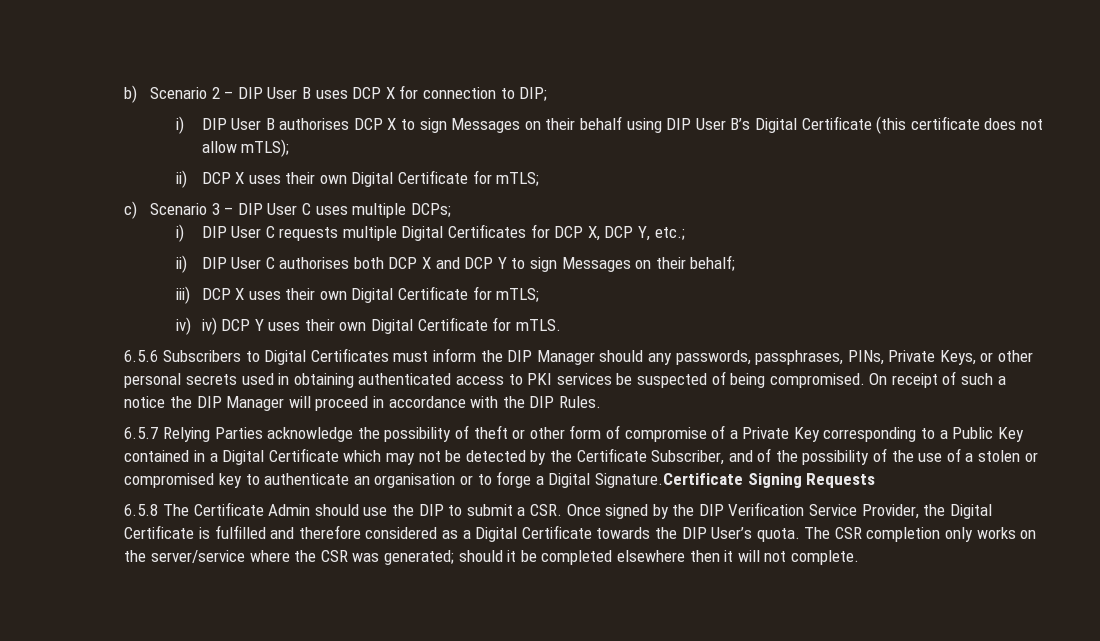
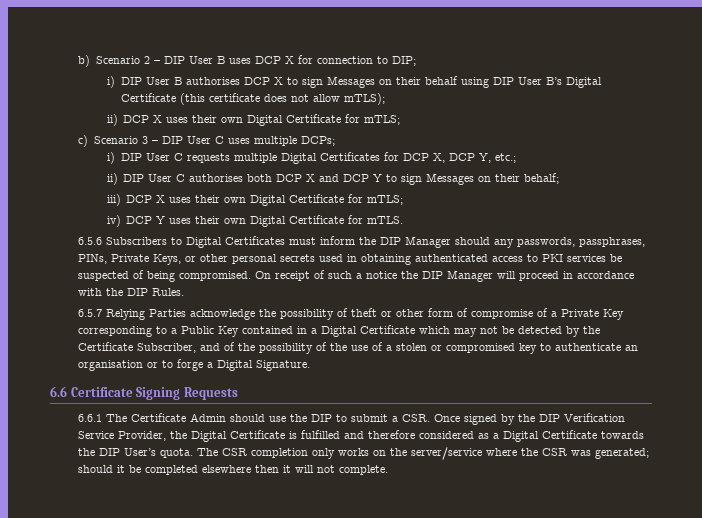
- iv) iv) DCP Y uses their own Digital Certificate for mTLS.
+ iv) DCP Y uses their own Digital Certificate for mTLS.
- 6.5.7 Relying Parties acknowledge the possibility of theft or other form of compromise of a Private Key corresponding to a Public Key contained in a Digital Certificate which may not be detected by the Certificate Subscriber, and of the possibility of the use of a stolen or compromised key to authenticate an organisation or to forge a Digital Signature.Certificate Signing Requests
+ 6.5.7 Relying Parties acknowledge the possibility of theft or other form of compromise of a Private Key corresponding to a Public Key contained in a Digital Certificate which may not be detected by the Certificate Subscriber, and of the possibility of the use of a stolen or compromised key to authenticate an organisation or to forge a Digital Signature.
+ 6.6 Certificate Signing Requests
- 6.5.8 The Certificate Admin should use the DIP to submit a CSR. Once signed by the DIP Verification Service Provider, the Digital Certificate is fulfilled and therefore considered as a Digital Certificate towards the DIP User’s quota.
+ 6.6.1 The Certificate Admin should use the DIP to submit a CSR. Once signed by the DIP Verification Service Provider, the Digital Certificate is fulfilled and therefore considered as a Digital Certificate towards the DIP User’s quota.

